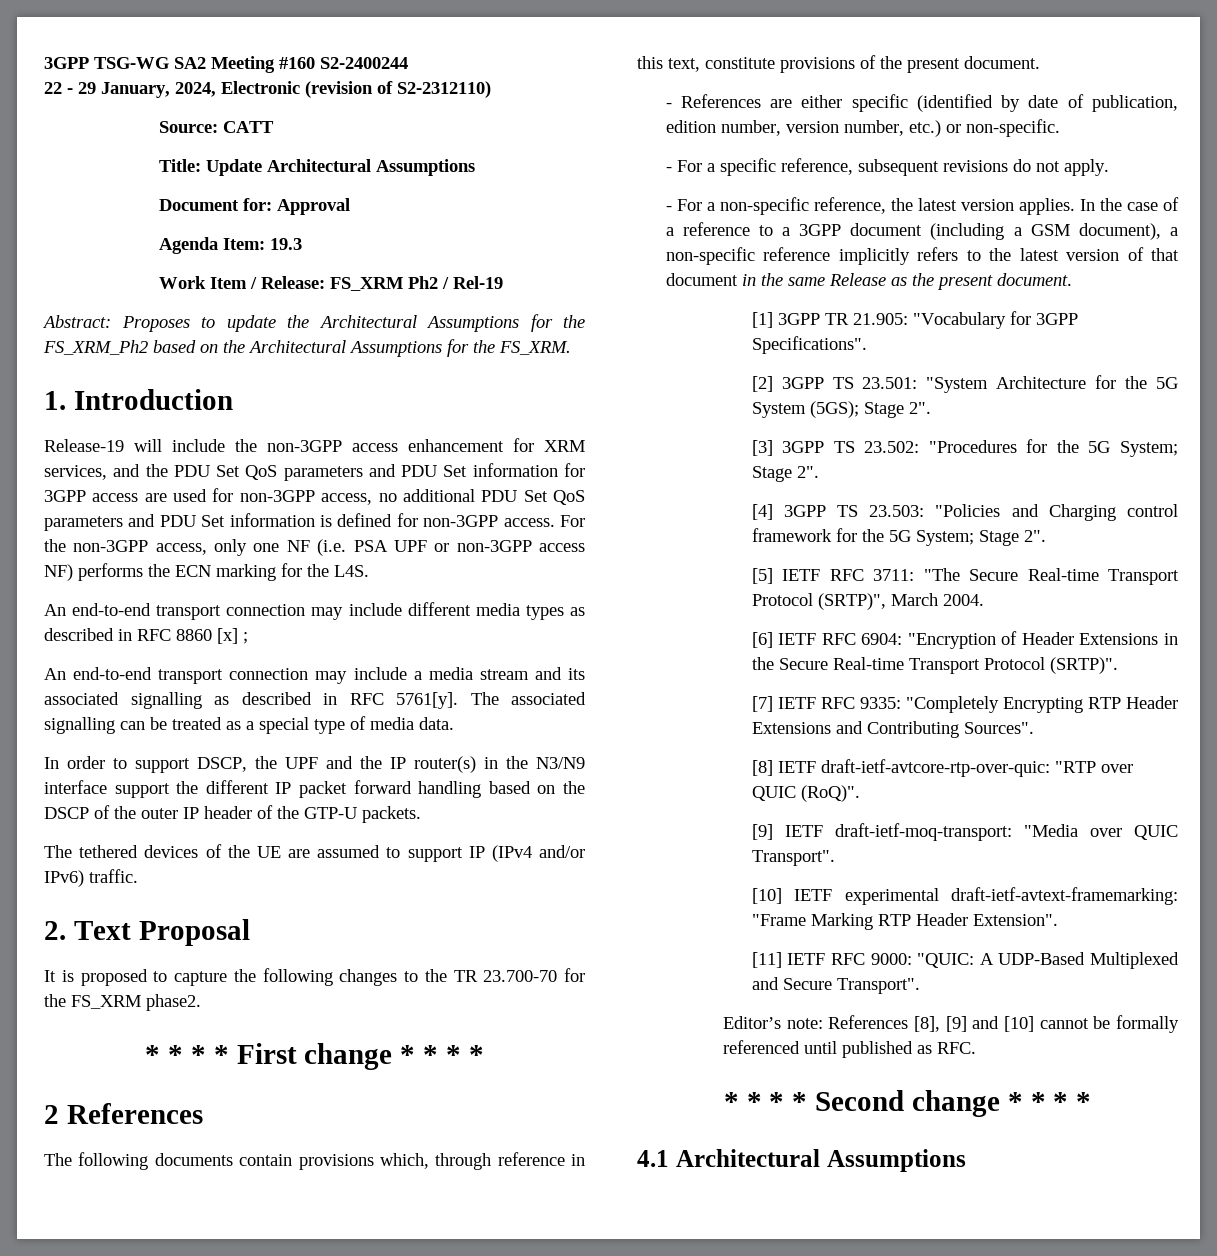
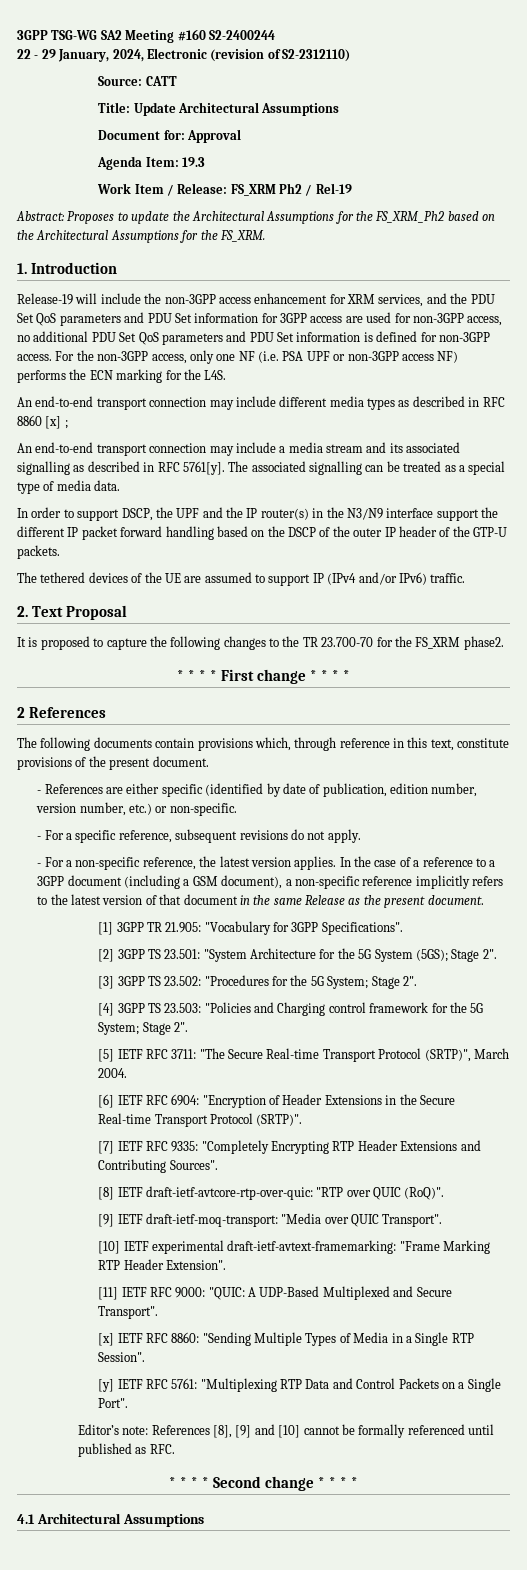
+ [x] IETF RFC 8860: "Sending Multiple Types of Media in a Single RTP Session".
+ [y] IETF RFC 5761: "Multiplexing RTP Data and Control Packets on a Single Port".

